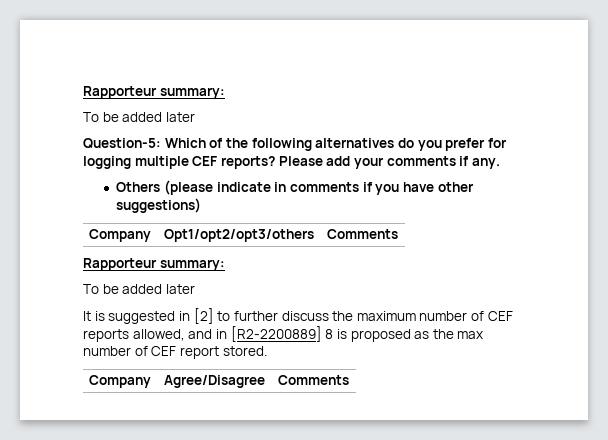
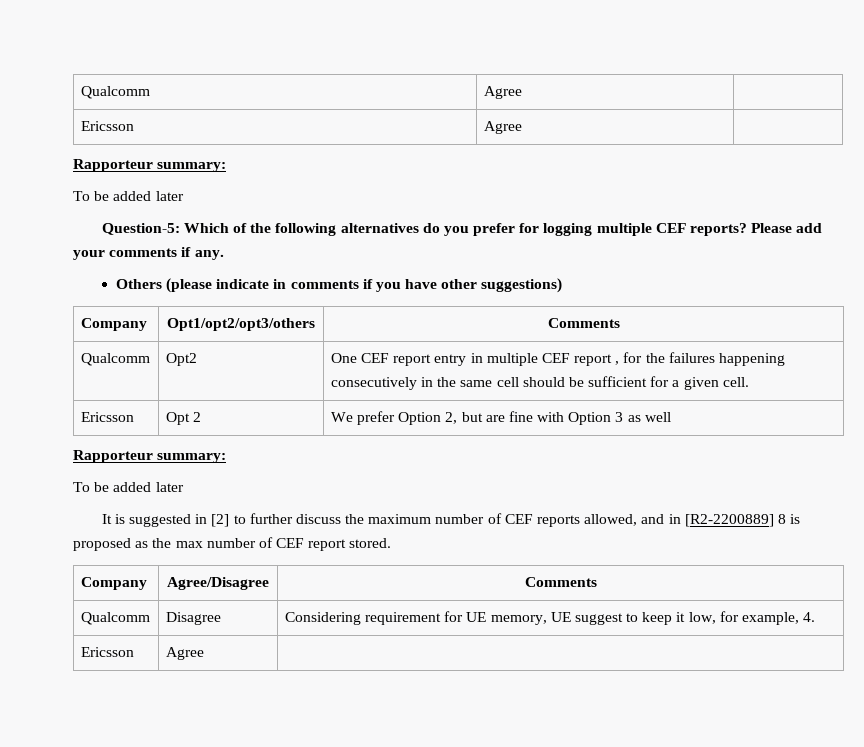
+ Qualcomm | Agree |
+ Ericsson | Agree |
+ Qualcomm | Opt2 | One CEF report entry in multiple CEF report , for the failures happening consecutively in the same cell should be sufficient for a given cell.
+ Ericsson | Opt 2 | We prefer Option 2, but are fine with Option 3 as well
+ Qualcomm | Disagree | Considering requirement for UE memory, UE suggest to keep it low, for example, 4.
+ Ericsson | Agree |

